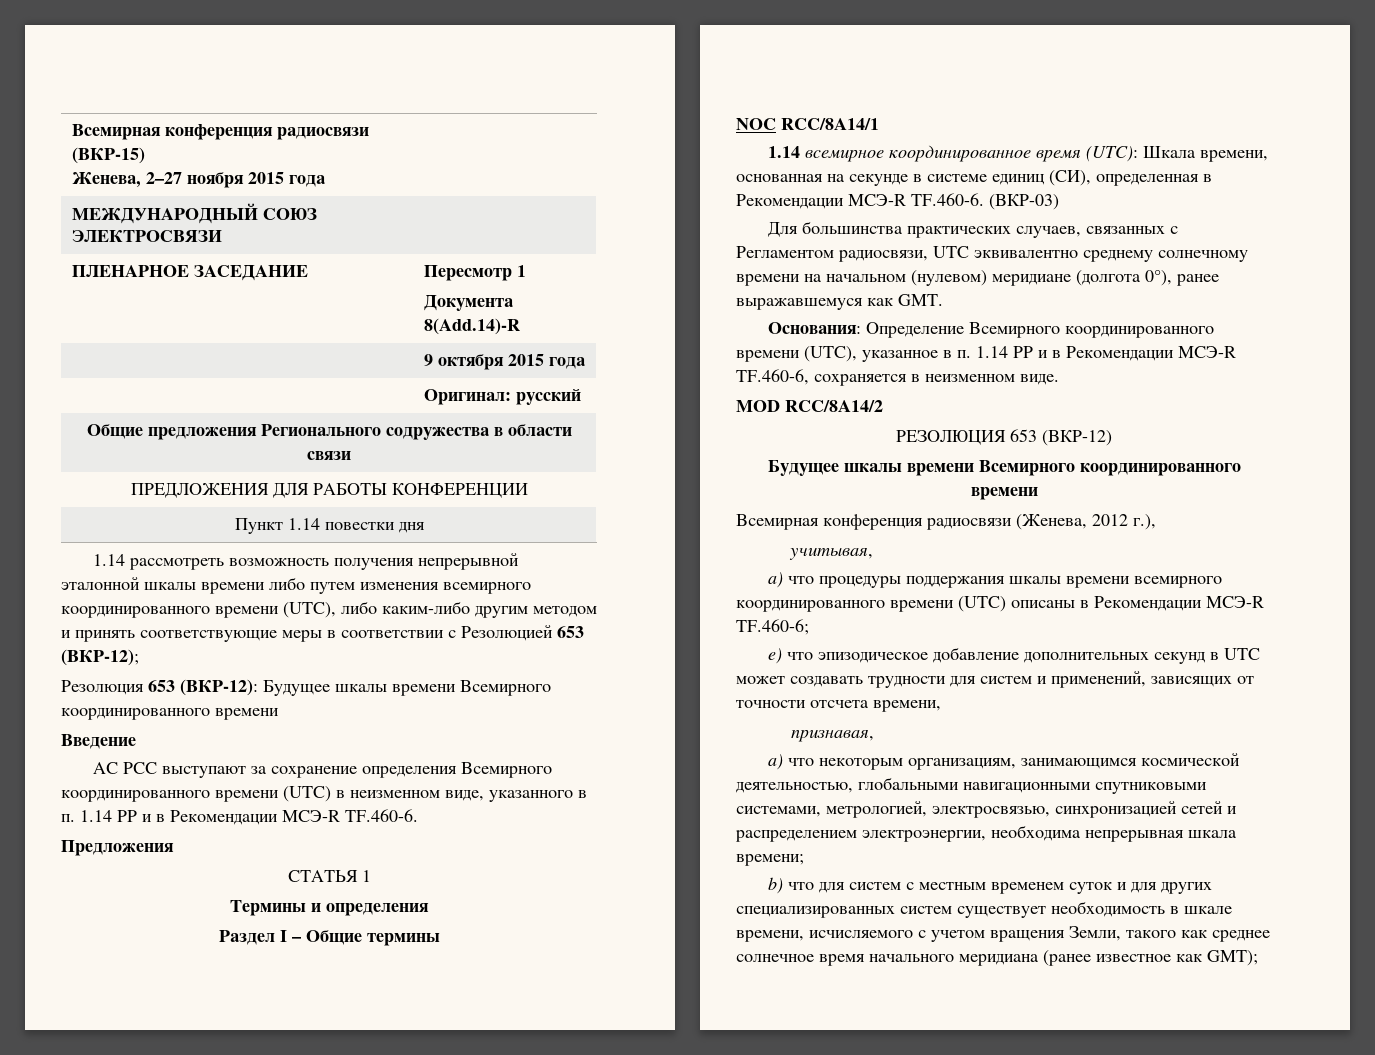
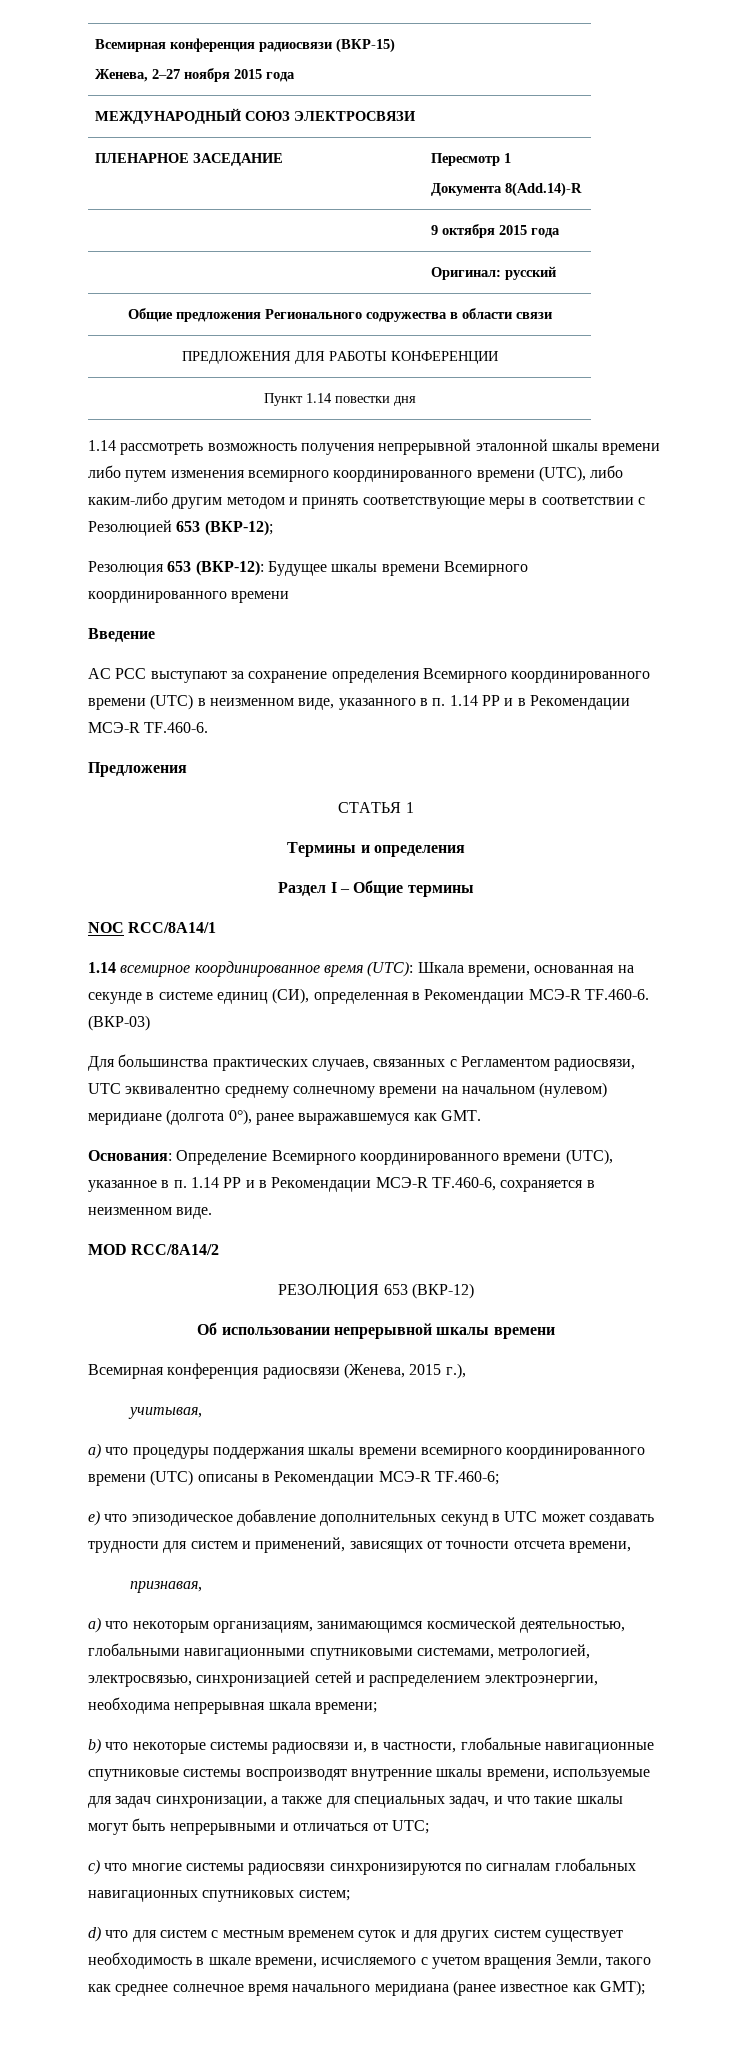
  РЕЗОЛЮЦИЯ 653 (ВКР-12)
- Будущее шкалы времени Всемирного координированного времени
+ Об использовании непрерывной шкалы времени
- Всемирная конференция радиосвязи (Женева, 2012 г.),
+ Всемирная конференция радиосвязи (Женева, 2015 г.),
- b) что для систем с местным временем суток и для других специализированных систем существует необходимость в шкале времени, исчисляемого с учетом вращения Земли, такого как среднее солнечное время начального меридиана (ранее известное как GMT);
+ b) что некоторые системы радиосвязи и, в частности, глобальные навигационные спутниковые системы воспроизводят внутренние шкалы времени, используемые для задач синхронизации, а также для специальных задач, и что такие шкалы могут быть непрерывными и отличаться от UTC;
+ с) что многие системы радиосвязи синхронизируются по сигналам глобальных навигационных спутниковых систем;
+ d) что для систем с местным временем суток и для других систем существует необходимость в шкале времени, исчисляемого с учетом вращения Земли, такого как среднее солнечное время начального меридиана (ранее известное как GMT);

